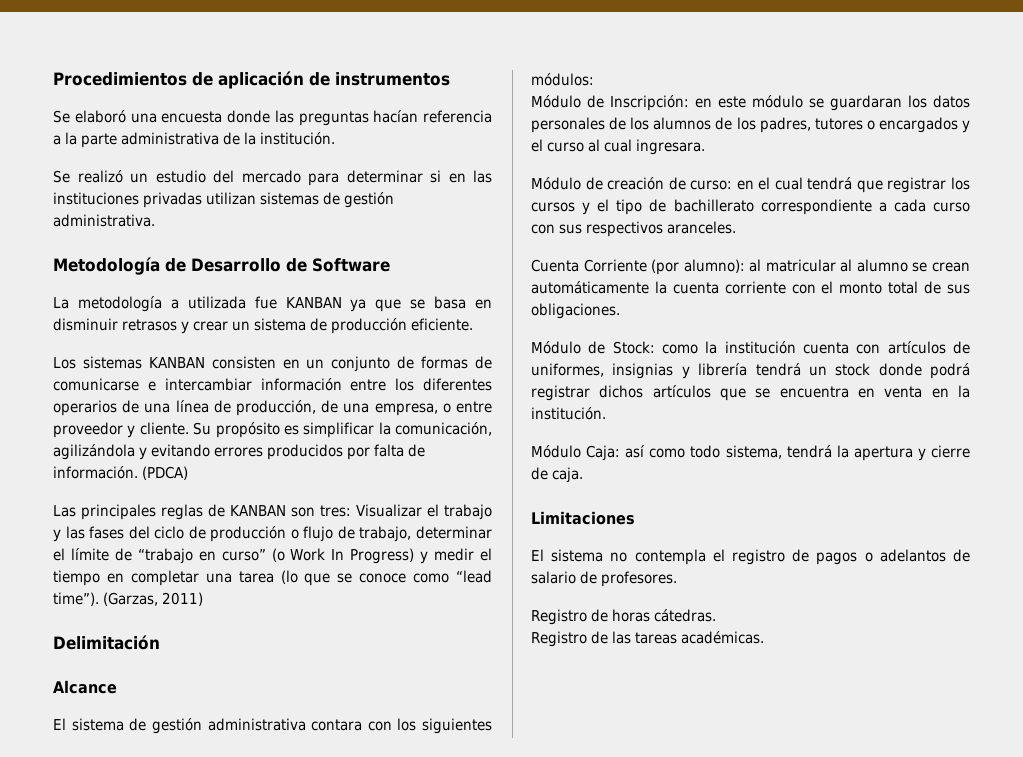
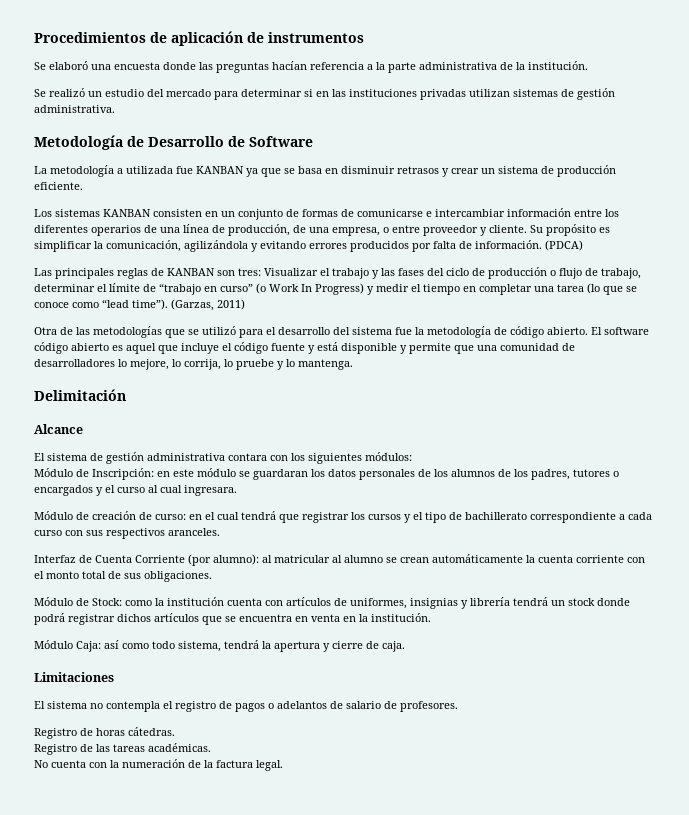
+ Otra de las metodologías que se utilizó para el desarrollo del sistema fue la metodología de código abierto. El software código abierto es aquel que incluye el código fuente y está disponible y permite que una comunidad de desarrolladores lo mejore, lo corrija, lo pruebe y lo mantenga.
- Cuenta Corriente (por alumno): al matricular al alumno se crean automáticamente la cuenta corriente con el monto total de sus obligaciones.
+ Interfaz de Cuenta Corriente (por alumno): al matricular al alumno se crean automáticamente la cuenta corriente con el monto total de sus obligaciones.
+ No cuenta con la numeración de la factura legal.

